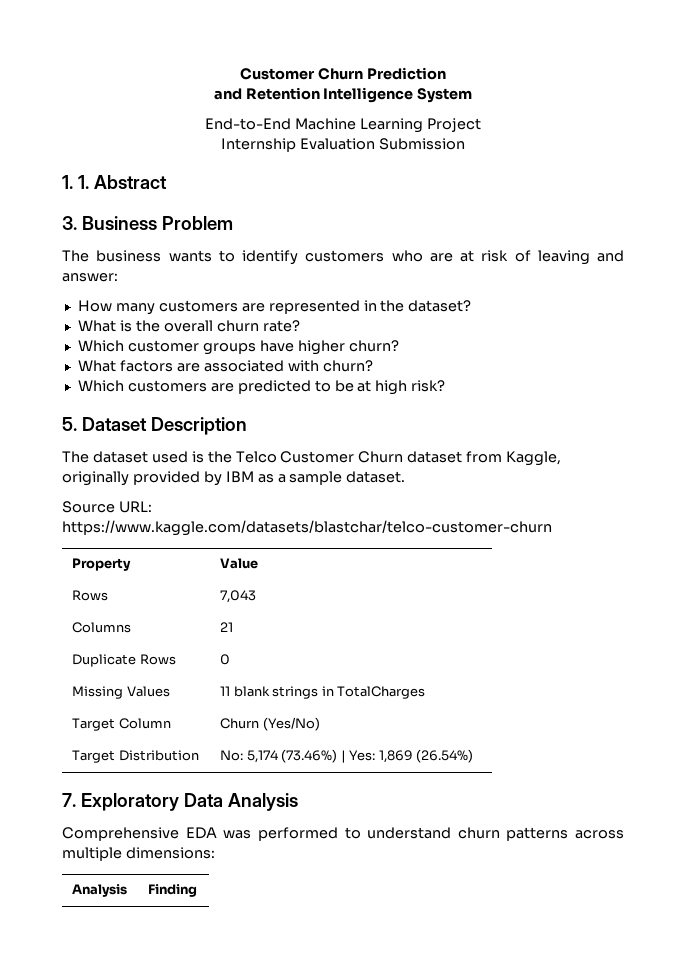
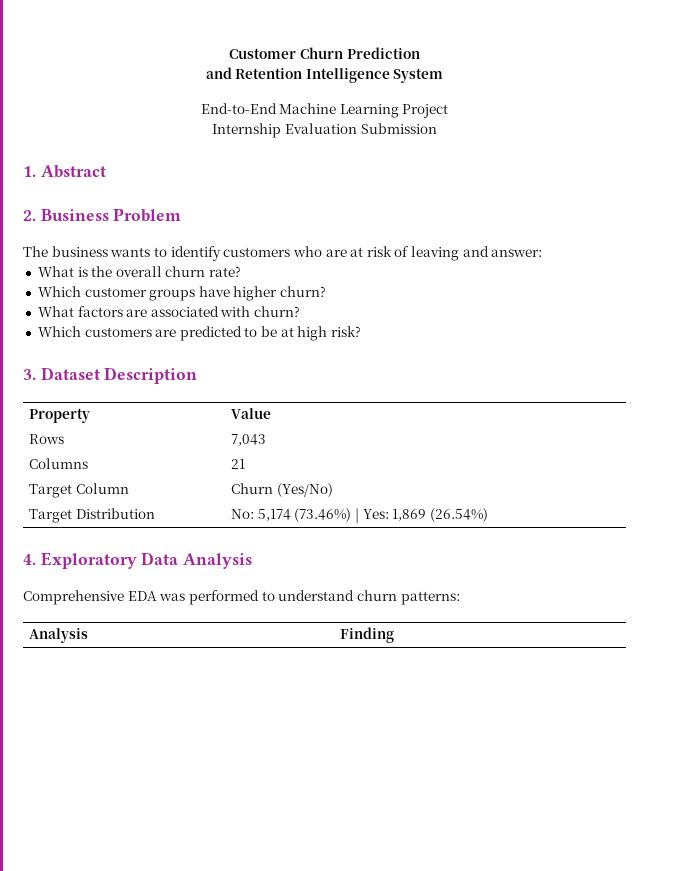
- 1. 1. Abstract
+ 1. Abstract
- 3. Business Problem
+ 2. Business Problem
- How many customers are represented in the dataset?
- 5. Dataset Description
+ 3. Dataset Description
- The dataset used is the Telco Customer Churn dataset from Kaggle, originally provided by IBM as a sample dataset.
- Source URL: https://www.kaggle.com/datasets/blastchar/telco-customer-churn
- Duplicate Rows | 0
- Missing Values | 11 blank strings in TotalCharges
- 7. Exploratory Data Analysis
+ 4. Exploratory Data Analysis
- Comprehensive EDA was performed to understand churn patterns across multiple dimensions:
+ Comprehensive EDA was performed to understand churn patterns:

